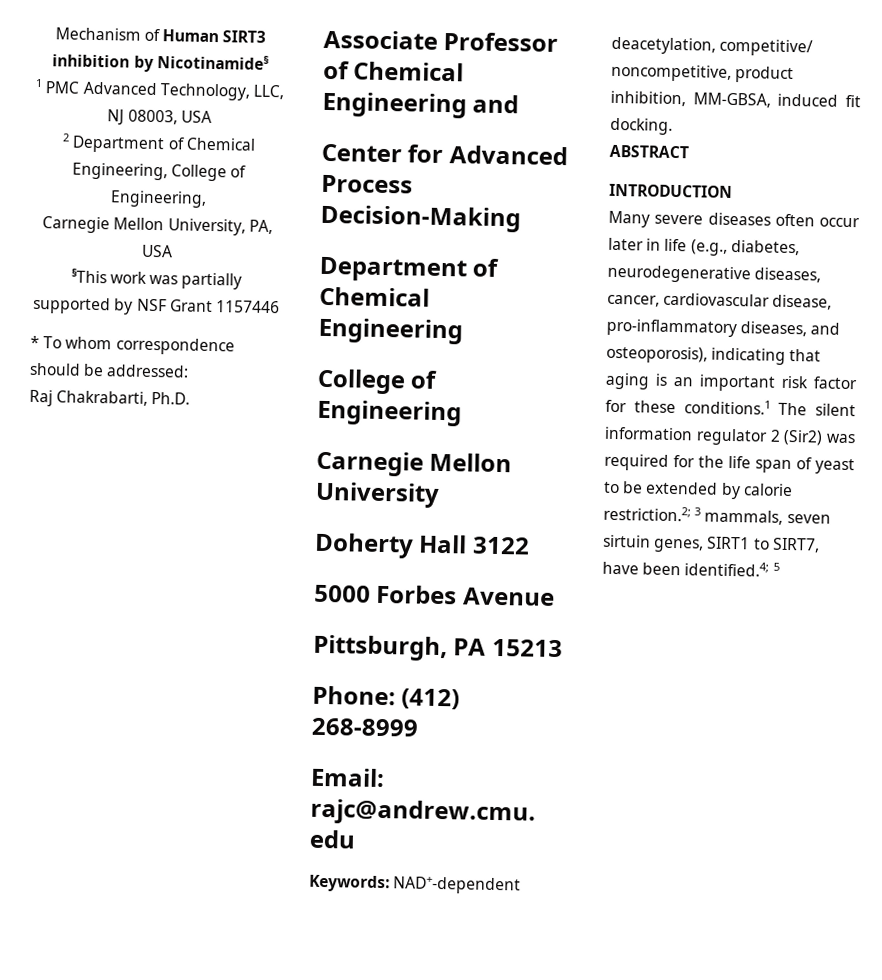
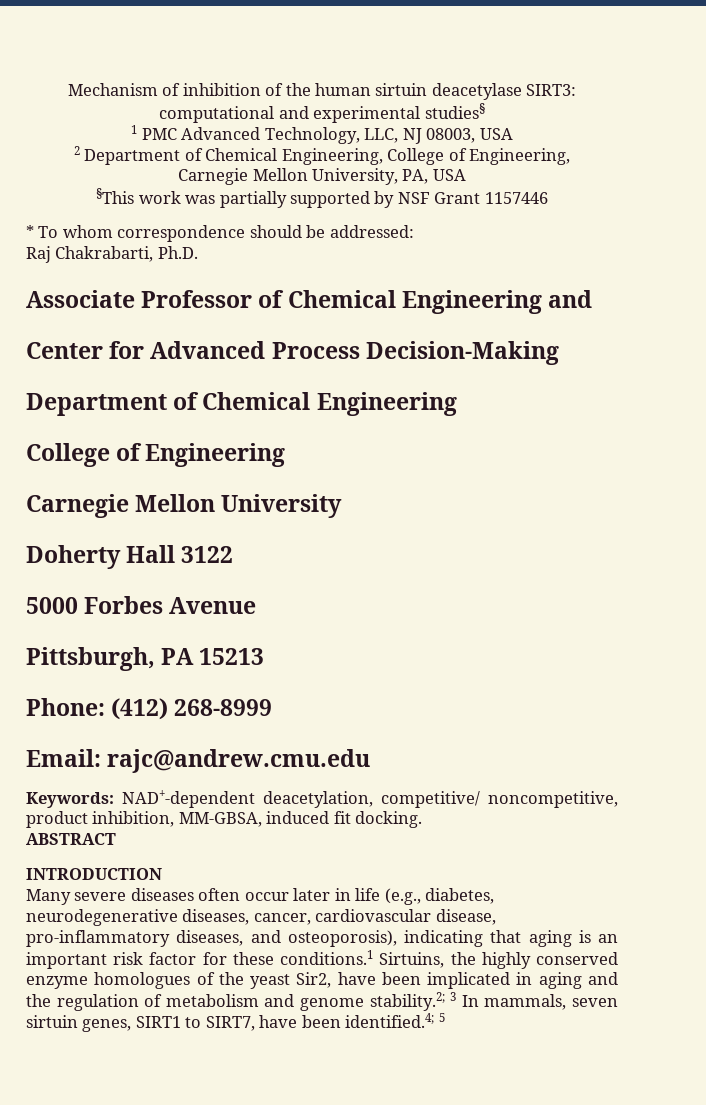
- Mechanism of Human SIRT3 inhibition by Nicotinamide§
+ Mechanism of inhibition of the human sirtuin deacetylase SIRT3: computational and experimental studies§
- Many severe diseases often occur later in life (e.g., diabetes, neurodegenerative diseases, cancer, cardiovascular disease, pro-inflammatory diseases, and osteoporosis), indicating that aging is an important risk factor for these conditions.1 The silent information regulator 2 (Sir2) was required for the life span of yeast to be extended by calorie restriction.2; 3 mammals, seven sirtuin genes, SIRT1 to SIRT7, have been identified.4; 5
+ Many severe diseases often occur later in life (e.g., diabetes, neurodegenerative diseases, cancer, cardiovascular disease, pro-inflammatory diseases, and osteoporosis), indicating that aging is an important risk factor for these conditions.1 Sirtuins, the highly conserved enzyme homologues of the yeast Sir2, have been implicated in aging and the regulation of metabolism and genome stability.2; 3 In mammals, seven sirtuin genes, SIRT1 to SIRT7, have been identified.4; 5

